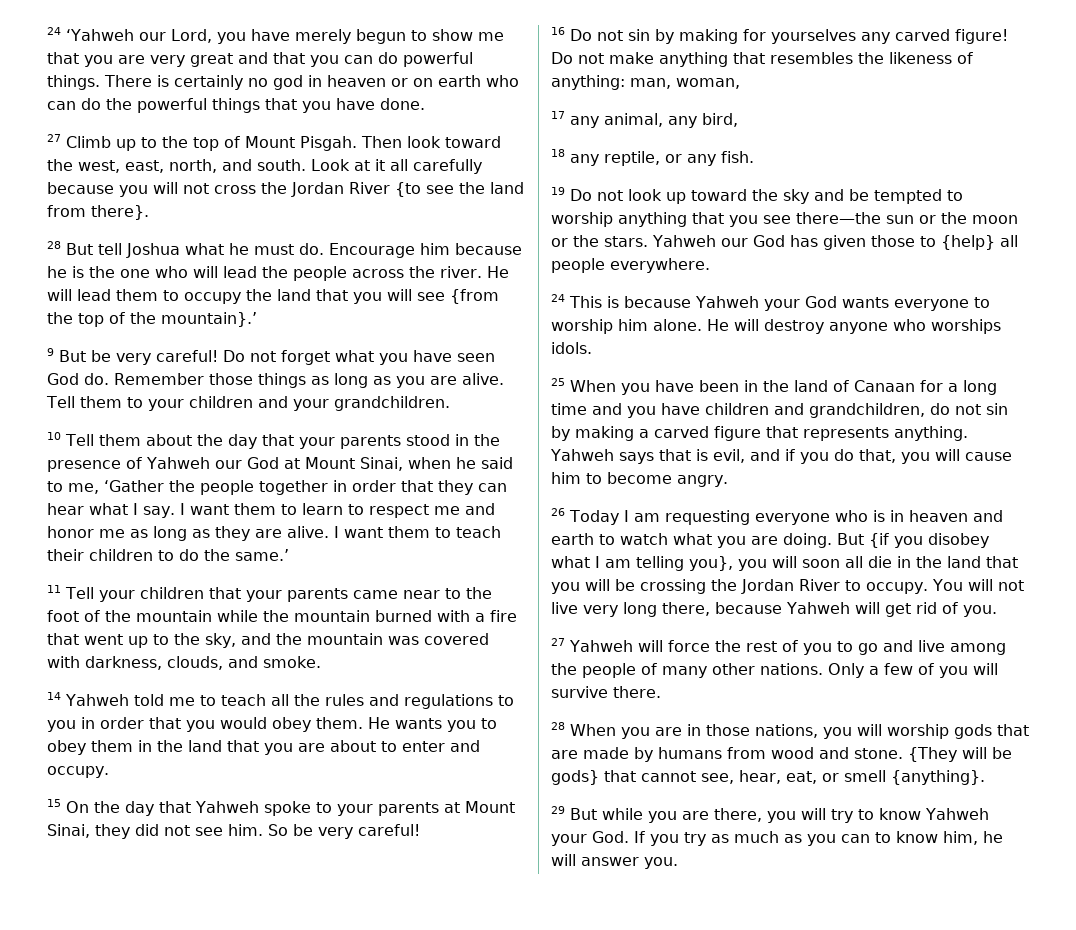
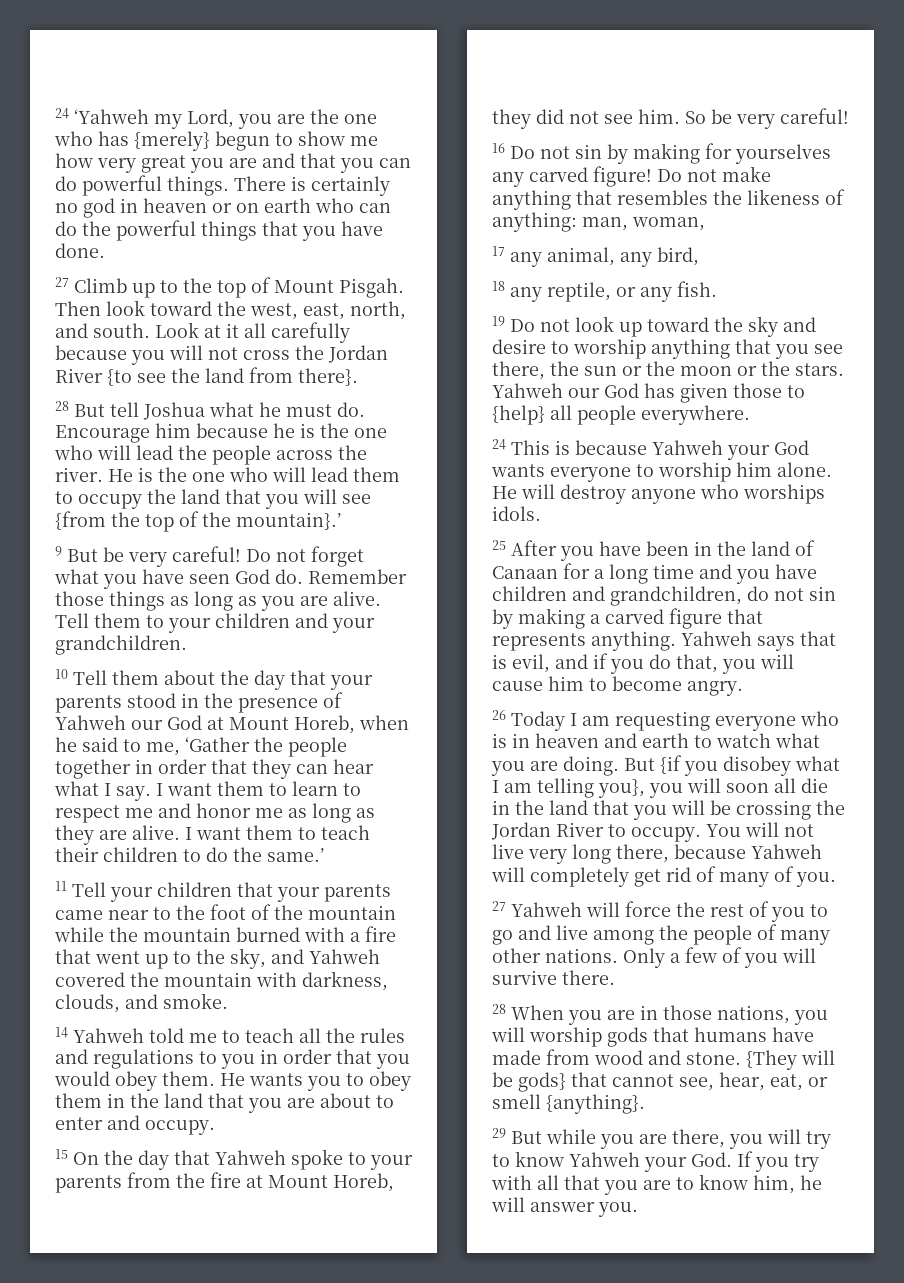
- 24 ‘Yahweh our Lord, you have merely begun to show me that you are very great and that you can do powerful things.
+ 24 ‘Yahweh my Lord, you are the one who has {merely} begun to show me how very great you are and that you can do powerful things.
- He will lead them to occupy the land that you will see {from the top of the mountain}.’
+ He is the one who will lead them to occupy the land that you will see {from the top of the mountain}.’
- 10 Tell them about the day that your parents stood in the presence of Yahweh our God at Mount Sinai, when he said to me, ‘Gather the people together in order that they can hear what I say.
+ 10 Tell them about the day that your parents stood in the presence of Yahweh our God at Mount Horeb, when he said to me, ‘Gather the people together in order that they can hear what I say.
- 11 Tell your children that your parents came near to the foot of the mountain while the mountain burned with a fire that went up to the sky, and the mountain was covered with darkness, clouds, and smoke.
+ 11 Tell your children that your parents came near to the foot of the mountain while the mountain burned with a fire that went up to the sky, and Yahweh covered the mountain with darkness, clouds, and smoke.
- 15 On the day that Yahweh spoke to your parents at Mount Sinai, they did not see him.
+ 15 On the day that Yahweh spoke to your parents from the fire at Mount Horeb, they did not see him.
- 19 Do not look up toward the sky and be tempted to worship anything that you see there—the sun or the moon or the stars.
+ 19 Do not look up toward the sky and desire to worship anything that you see there, the sun or the moon or the stars.
- 25 When you have been in the land of Canaan for a long time and you have children and grandchildren, do not sin by making a carved figure that represents anything.
+ 25 After you have been in the land of Canaan for a long time and you have children and grandchildren, do not sin by making a carved figure that represents anything.
- You will not live very long there, because Yahweh will get rid of you.
+ You will not live very long there, because Yahweh will completely get rid of many of you.
- 28 When you are in those nations, you will worship gods that are made by humans from wood and stone.
+ 28 When you are in those nations, you will worship gods that humans have made from wood and stone.
- 29 But while you are there, you will try to know Yahweh your God. If you try as much as you can to know him, he will answer you.
+ 29 But while you are there, you will try to know Yahweh your God. If you try with all that you are to know him, he will answer you.

